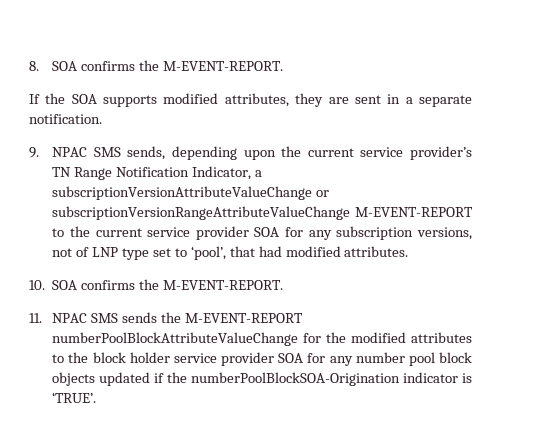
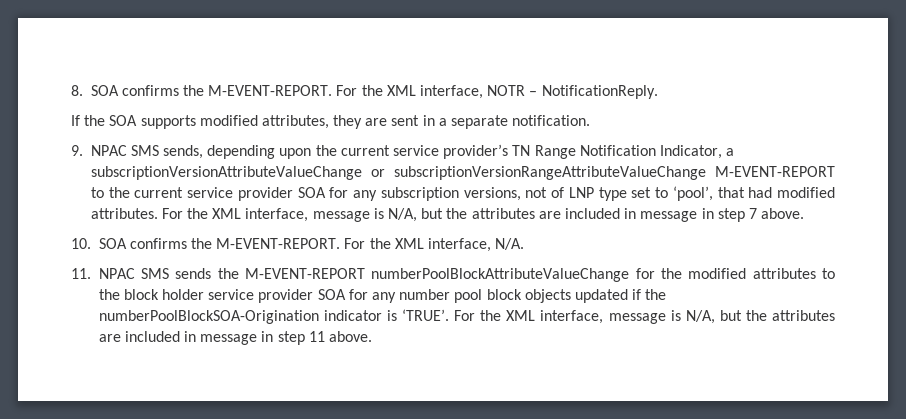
+ For the XML interface, NOTR – NotificationReply.
+ For the XML interface, message is N/A, but the attributes are included in message in step 7 above.
+ For the XML interface, N/A.
+ For the XML interface, message is N/A, but the attributes are included in message in step 11 above.

